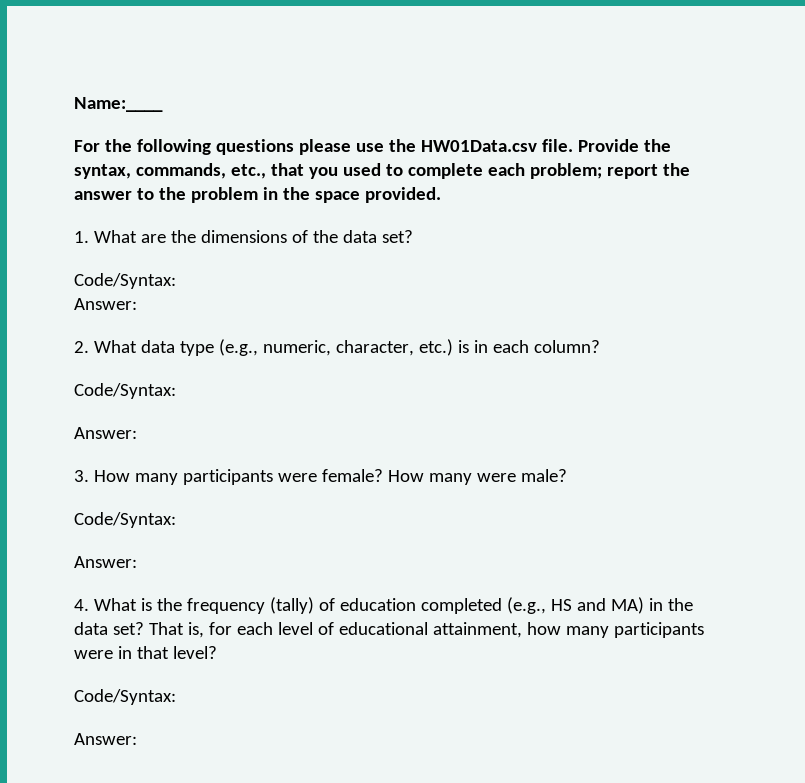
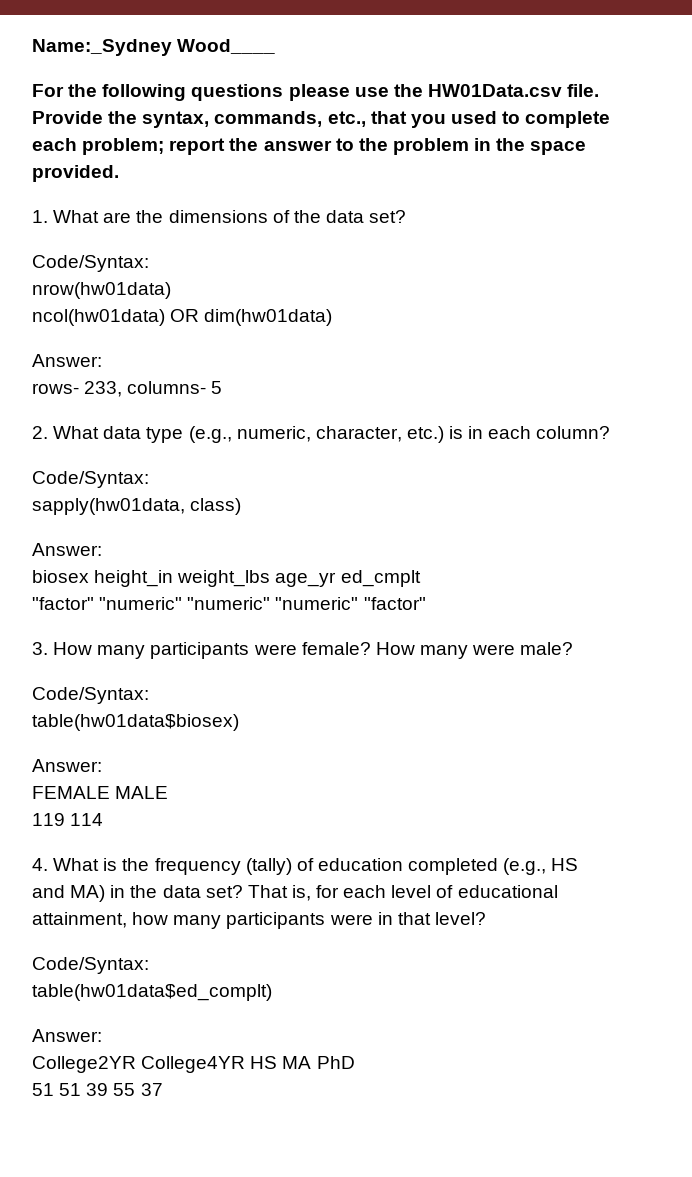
- Name:____
+ Name:_Sydney Wood____
  1. What are the dimensions of the data set?
  Code/Syntax:
+ nrow(hw01data)
+ ncol(hw01data) OR dim(hw01data)
  Answer:
+ rows- 233, columns- 5
  2. What data type (e.g., numeric, character, etc.) is in each column?
  Code/Syntax:
+ sapply(hw01data, class)
  Answer:
+ biosex height_in weight_lbs age_yr ed_cmplt
+ "factor" "numeric" "numeric" "numeric" "factor"
  How many were male?
  Code/Syntax:
+ table(hw01data$biosex)
  Answer:
+ FEMALE MALE
+ 119 114
  That is, for each level of educational attainment, how many participants were in that level?
  Code/Syntax:
+ table(hw01data$ed_complt)
  Answer:
+ College2YR College4YR HS MA PhD
+ 51 51 39 55 37

